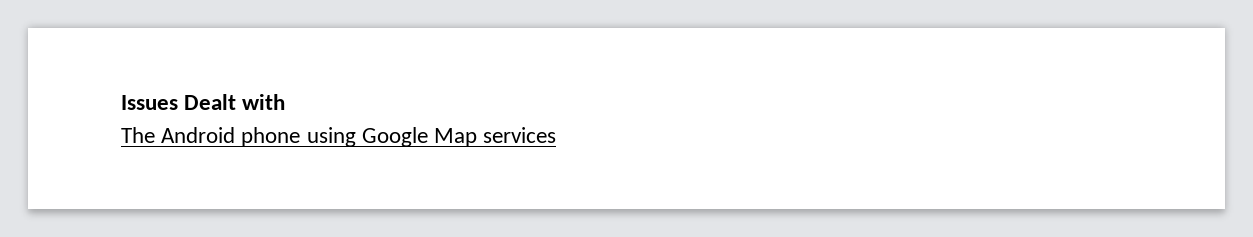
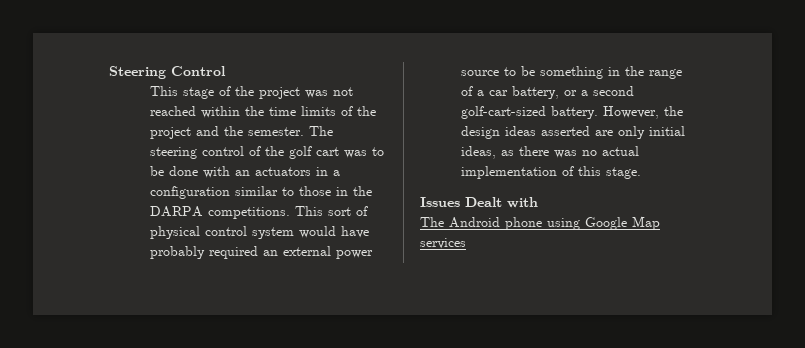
+ Steering Control
+ This stage of the project was not reached within the time limits of the project and the semester. The steering control of the golf cart was to be done with an actuators in a configuration similar to those in the DARPA competitions. This sort of physical control system would have probably required an external power source to be something in the range of a car battery, or a second golf-cart-sized battery. However, the design ideas asserted are only initial ideas, as there was no actual implementation of this stage.

